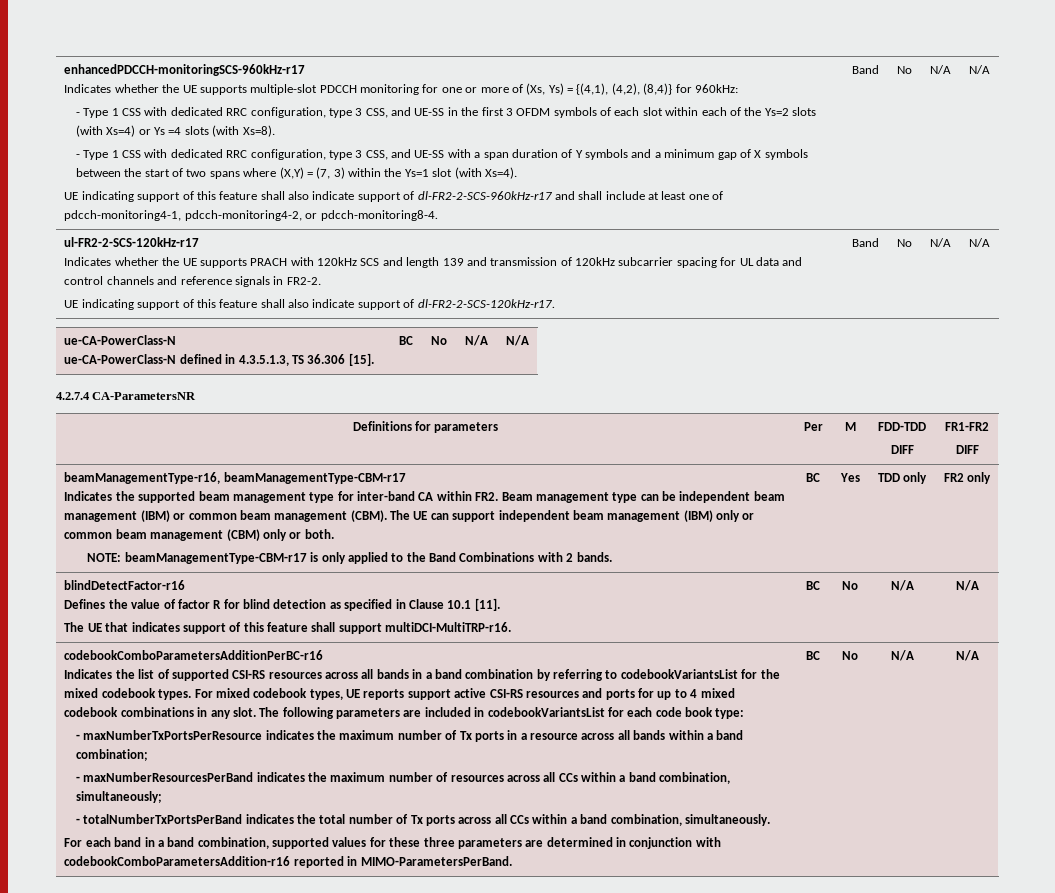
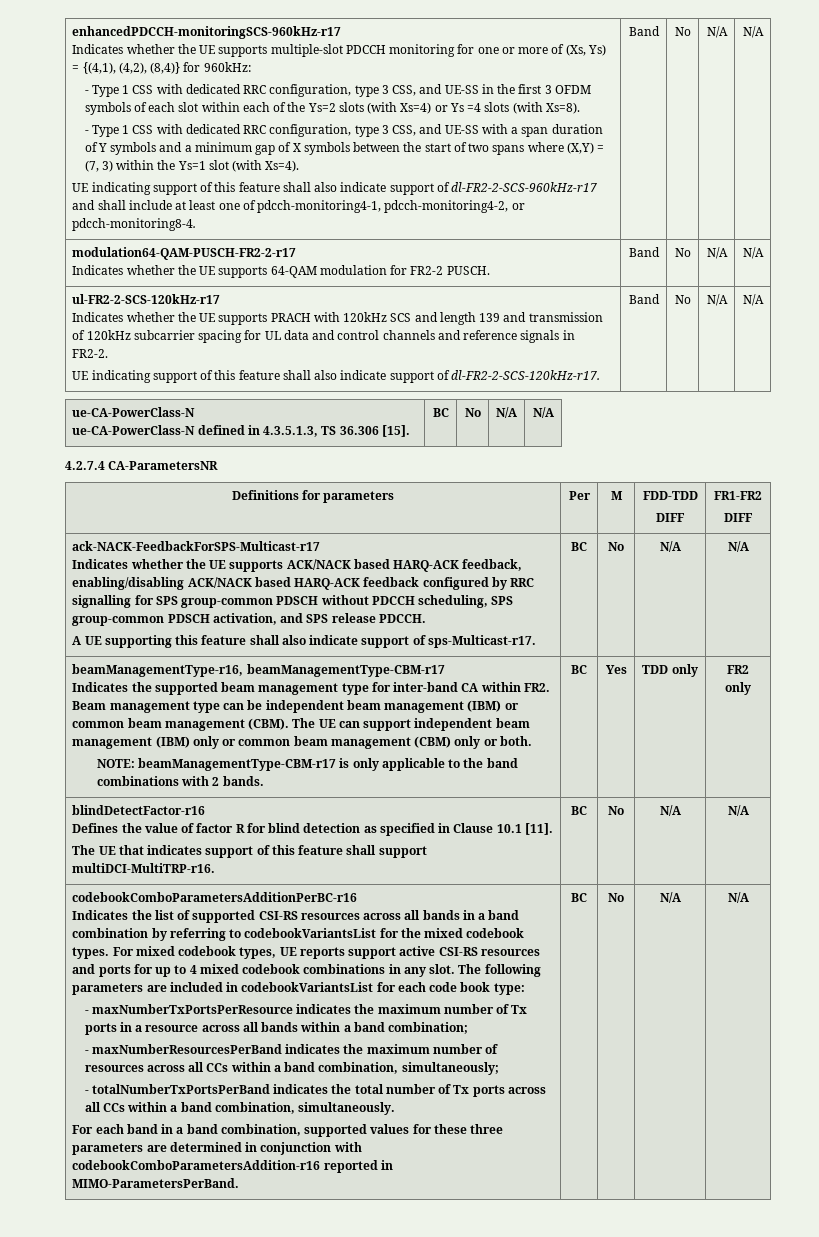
+ modulation64-QAM-PUSCH-FR2-2-r17
+ Indicates whether the UE supports 64-QAM modulation for FR2-2 PUSCH. | Band | No | N/A | N/A
+ ack-NACK-FeedbackForSPS-Multicast-r17
+ Indicates whether the UE supports ACK/NACK based HARQ-ACK feedback, enabling/disabling ACK/NACK based HARQ-ACK feedback configured by RRC signalling for SPS group-common PDSCH without PDCCH scheduling, SPS group-common PDSCH activation, and SPS release PDCCH.
+ A UE supporting this feature shall also indicate support of sps-Multicast-r17. | BC | No | N/A | N/A
- NOTE: beamManagementType-CBM-r17 is only applied to the Band Combinations with 2 bands.
+ NOTE: beamManagementType-CBM-r17 is only applicable to the band combinations with 2 bands.

